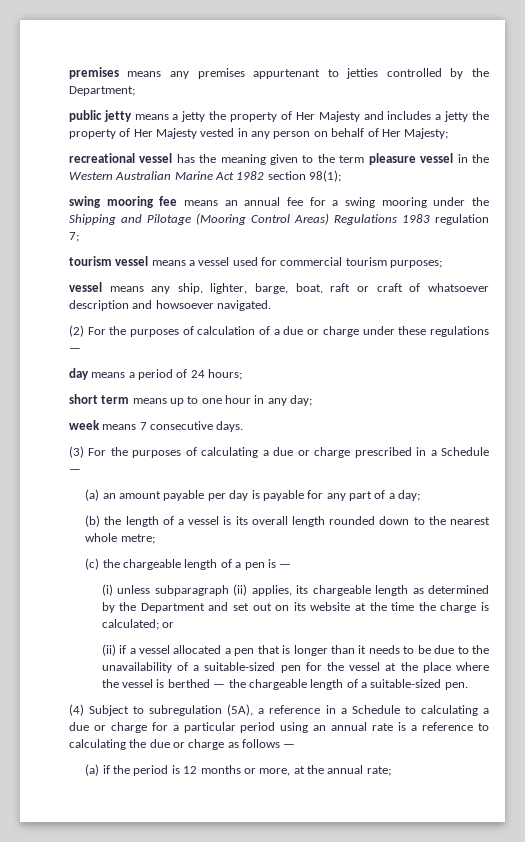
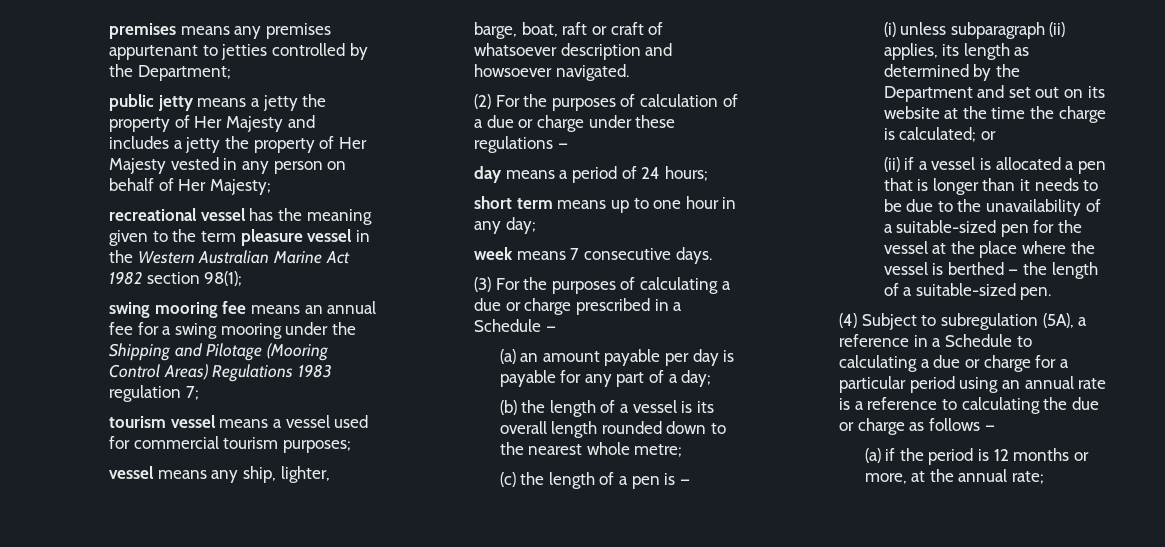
- (c) the chargeable length of a pen is —
+ (c) the length of a pen is —
- (i) unless subparagraph (ii) applies, its chargeable length as determined by the Department and set out on its website at the time the charge is calculated; or
+ (i) unless subparagraph (ii) applies, its length as determined by the Department and set out on its website at the time the charge is calculated; or
- (ii) if a vessel allocated a pen that is longer than it needs to be due to the unavailability of a suitable-sized pen for the vessel at the place where the vessel is berthed — the chargeable length of a suitable-sized pen.
+ (ii) if a vessel is allocated a pen that is longer than it needs to be due to the unavailability of a suitable-sized pen for the vessel at the place where the vessel is berthed — the length of a suitable-sized pen.

